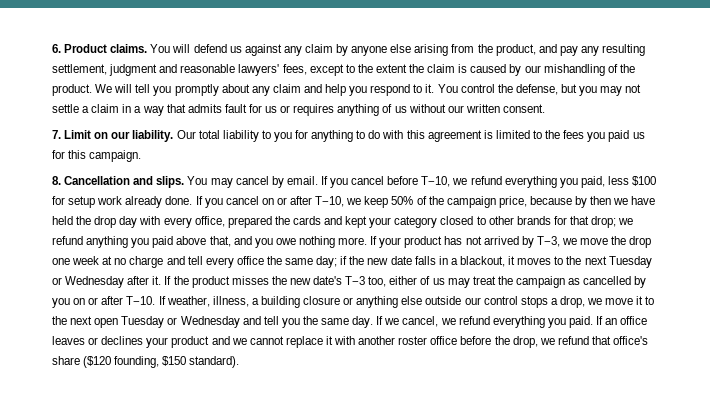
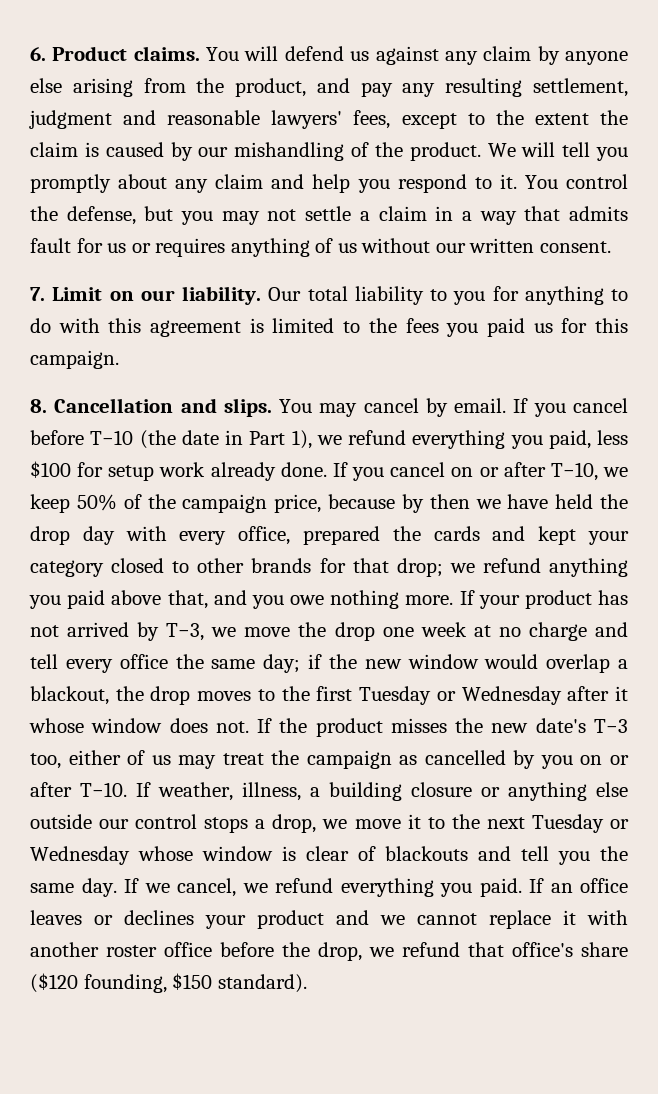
- If you cancel before T−10, we refund everything you paid, less $100 for setup work already done.
+ If you cancel before T−10 (the date in Part 1), we refund everything you paid, less $100 for setup work already done.
- If your product has not arrived by T−3, we move the drop one week at no charge and tell every office the same day; if the new date falls in a blackout, it moves to the next Tuesday or Wednesday after it.
+ If your product has not arrived by T−3, we move the drop one week at no charge and tell every office the same day; if the new window would overlap a blackout, the drop moves to the first Tuesday or Wednesday after it whose window does not.
- If weather, illness, a building closure or anything else outside our control stops a drop, we move it to the next open Tuesday or Wednesday and tell you the same day.
+ If weather, illness, a building closure or anything else outside our control stops a drop, we move it to the next Tuesday or Wednesday whose window is clear of blackouts and tell you the same day.

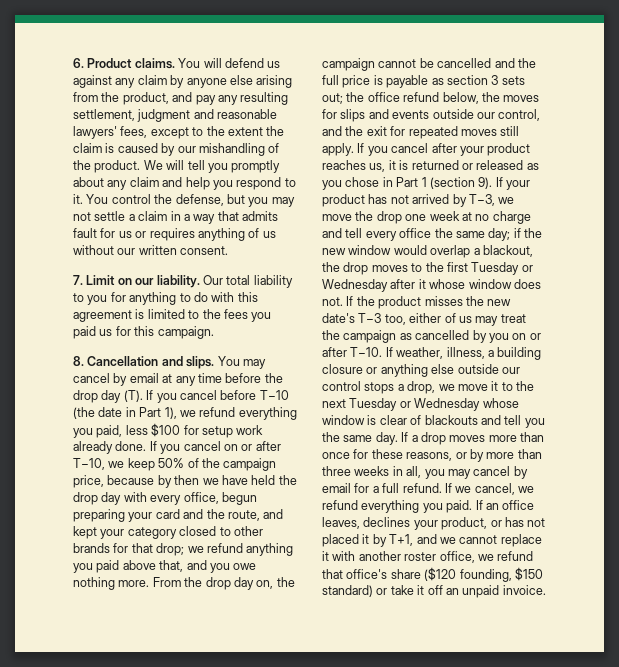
- You may cancel by email. If you cancel before T−10 (the date in Part 1), we refund everything you paid, less $100 for setup work already done.
+ You may cancel by email at any time before the drop day (T). If you cancel before T−10 (the date in Part 1), we refund everything you paid, less $100 for setup work already done.
- If you cancel on or after T−10, we keep 50% of the campaign price, because by then we have held the drop day with every office, prepared the cards and kept your category closed to other brands for that drop; we refund anything you paid above that, and you owe nothing more.
+ If you cancel on or after T−10, we keep 50% of the campaign price, because by then we have held the drop day with every office, begun preparing your card and the route, and kept your category closed to other brands for that drop; we refund anything you paid above that, and you owe nothing more.
+ From the drop day on, the campaign cannot be cancelled and the full price is payable as section 3 sets out; the office refund below, the moves for slips and events outside our control, and the exit for repeated moves still apply. If you cancel after your product reaches us, it is returned or released as you chose in Part 1 (section 9).
- If we cancel, we refund everything you paid.
+ If a drop moves more than once for these reasons, or by more than three weeks in all, you may cancel by email for a full refund. If we cancel, we refund everything you paid.
- If an office leaves or declines your product and we cannot replace it with another roster office before the drop, we refund that office's share ($120 founding, $150 standard).
+ If an office leaves, declines your product, or has not placed it by T+1, and we cannot replace it with another roster office, we refund that office's share ($120 founding, $150 standard) or take it off an unpaid invoice.

